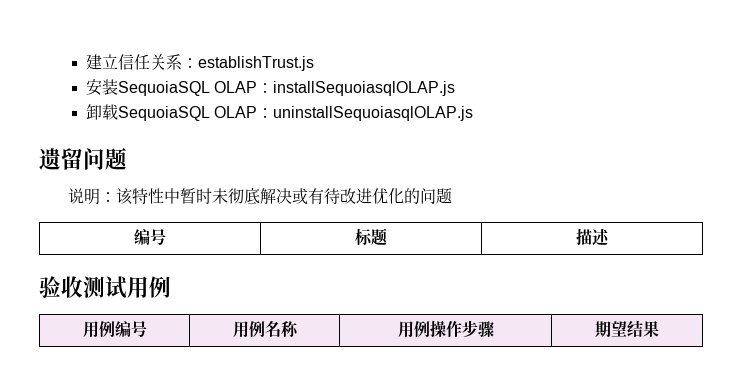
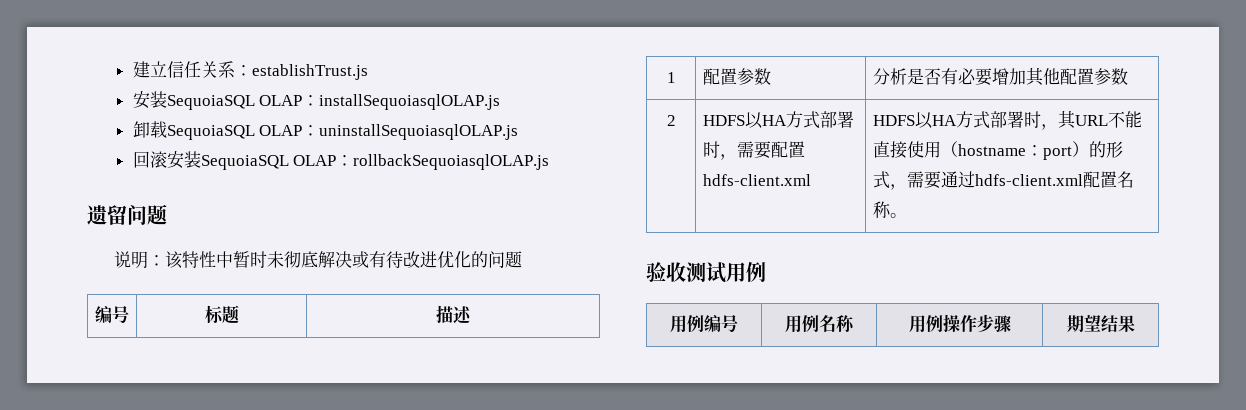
+ 回滚安装SequoiaSQL OLAP：rollbackSequoiasqlOLAP.js
+ 1 | 配置参数 | 分析是否有必要增加其他配置参数
+ 2 | HDFS以HA方式部署时，需要配置hdfs-client.xml | HDFS以HA方式部署时，其URL不能直接使用（hostname：port）的形式，需要通过hdfs-client.xml配置名称。

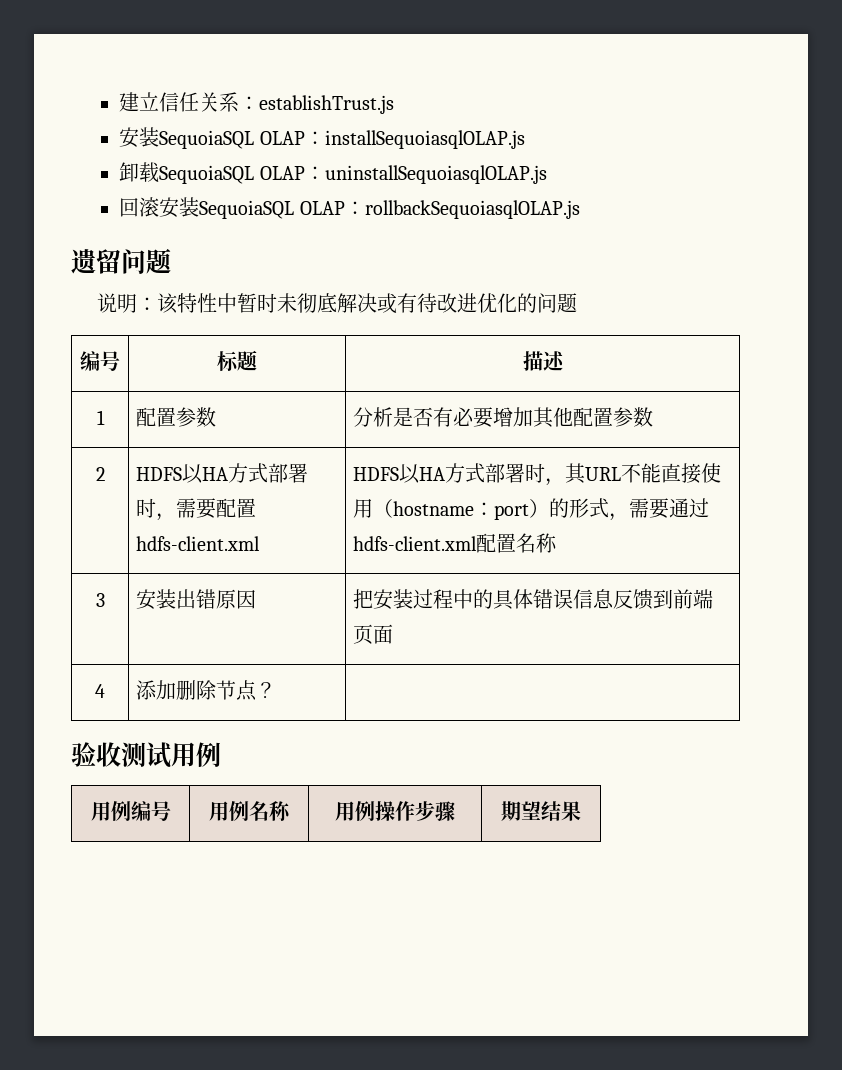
- 2 | HDFS以HA方式部署时，需要配置hdfs-client.xml | HDFS以HA方式部署时，其URL不能直接使用（hostname：port）的形式，需要通过hdfs-client.xml配置名称。
+ 2 | HDFS以HA方式部署时，需要配置hdfs-client.xml | HDFS以HA方式部署时，其URL不能直接使用（hostname：port）的形式，需要通过hdfs-client.xml配置名称
+ 3 | 安装出错原因 | 把安装过程中的具体错误信息反馈到前端页面
+ 4 | 添加删除节点？ |

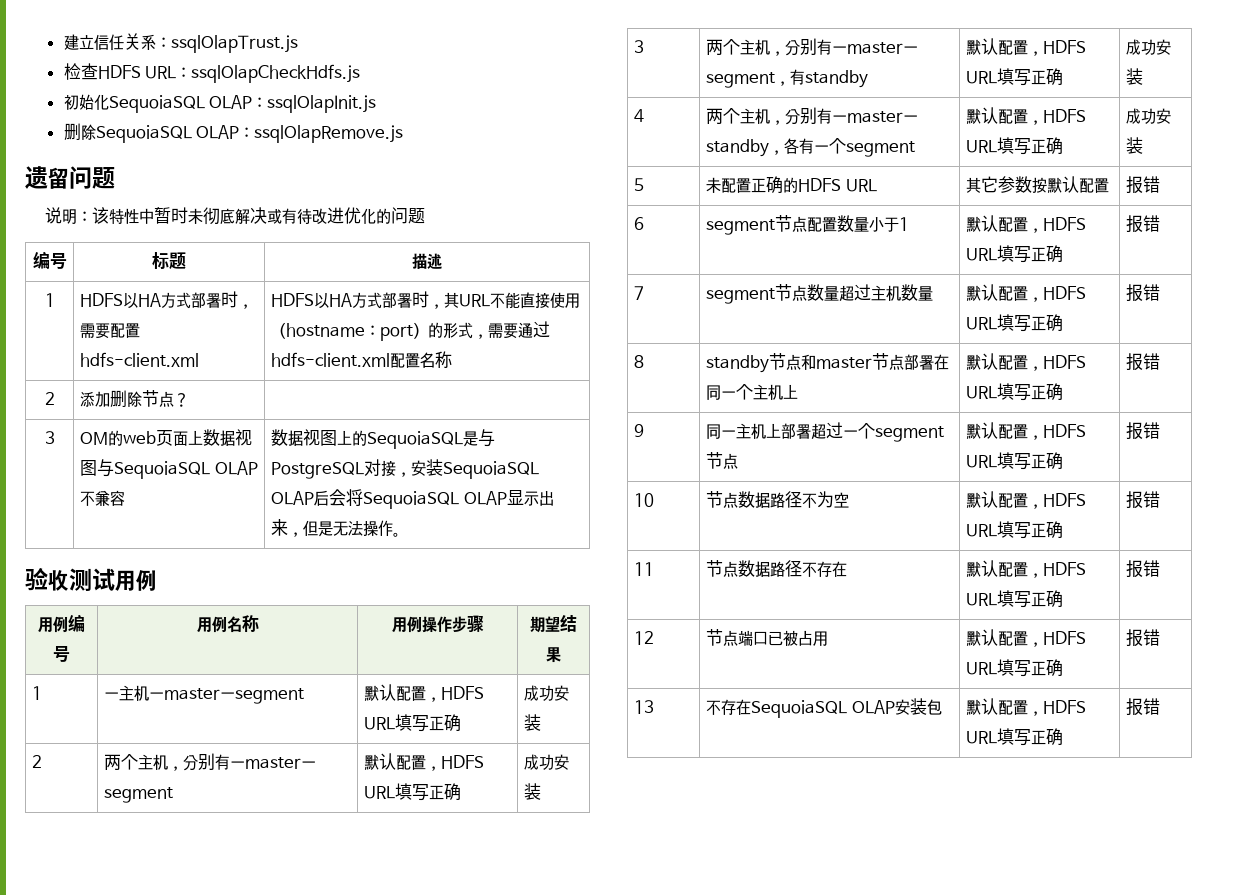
- 建立信任关系：establishTrust.js
- 安装SequoiaSQL OLAP：installSequoiasqlOLAP.js
- 卸载SequoiaSQL OLAP：uninstallSequoiasqlOLAP.js
- 回滚安装SequoiaSQL OLAP：rollbackSequoiasqlOLAP.js
+ 建立信任关系：ssqlOlapTrust.js
+ 检查HDFS URL：ssqlOlapCheckHdfs.js
+ 初始化SequoiaSQL OLAP：ssqlOlapInit.js
+ 删除SequoiaSQL OLAP：ssqlOlapRemove.js
- 1 | 配置参数 | 分析是否有必要增加其他配置参数
- 2 | HDFS以HA方式部署时，需要配置hdfs-client.xml | HDFS以HA方式部署时，其URL不能直接使用（hostname：port）的形式，需要通过hdfs-client.xml配置名称
+ 1 | HDFS以HA方式部署时，需要配置hdfs-client.xml | HDFS以HA方式部署时，其URL不能直接使用（hostname：port）的形式，需要通过hdfs-client.xml配置名称
- 3 | 安装出错原因 | 把安装过程中的具体错误信息反馈到前端页面
- 4 | 添加删除节点？ |
+ 2 | 添加删除节点？ |
+ 3 | OM的web页面上数据视图与SequoiaSQL OLAP不兼容 | 数据视图上的SequoiaSQL是与PostgreSQL对接，安装SequoiaSQL OLAP后会将SequoiaSQL OLAP显示出来，但是无法操作。
+ 1 | 一主机一master一segment | 默认配置，HDFS URL填写正确 | 成功安装
+ 2 | 两个主机，分别有一master一segment | 默认配置，HDFS URL填写正确 | 成功安装
+ 3 | 两个主机，分别有一master一segment，有standby | 默认配置，HDFS URL填写正确 | 成功安装
+ 4 | 两个主机，分别有一master一standby，各有一个segment | 默认配置，HDFS URL填写正确 | 成功安装
+ 5 | 未配置正确的HDFS URL | 其它参数按默认配置 | 报错
+ 6 | segment节点配置数量小于1 | 默认配置，HDFS URL填写正确 | 报错
+ 7 | segment节点数量超过主机数量 | 默认配置，HDFS URL填写正确 | 报错
+ 8 | standby节点和master节点部署在同一个主机上 | 默认配置，HDFS URL填写正确 | 报错
+ 9 | 同一主机上部署超过一个segment节点 | 默认配置，HDFS URL填写正确 | 报错
+ 10 | 节点数据路径不为空 | 默认配置，HDFS URL填写正确 | 报错
+ 11 | 节点数据路径不存在 | 默认配置，HDFS URL填写正确 | 报错
+ 12 | 节点端口已被占用 | 默认配置，HDFS URL填写正确 | 报错
+ 13 | 不存在SequoiaSQL OLAP安装包 | 默认配置，HDFS URL填写正确 | 报错

